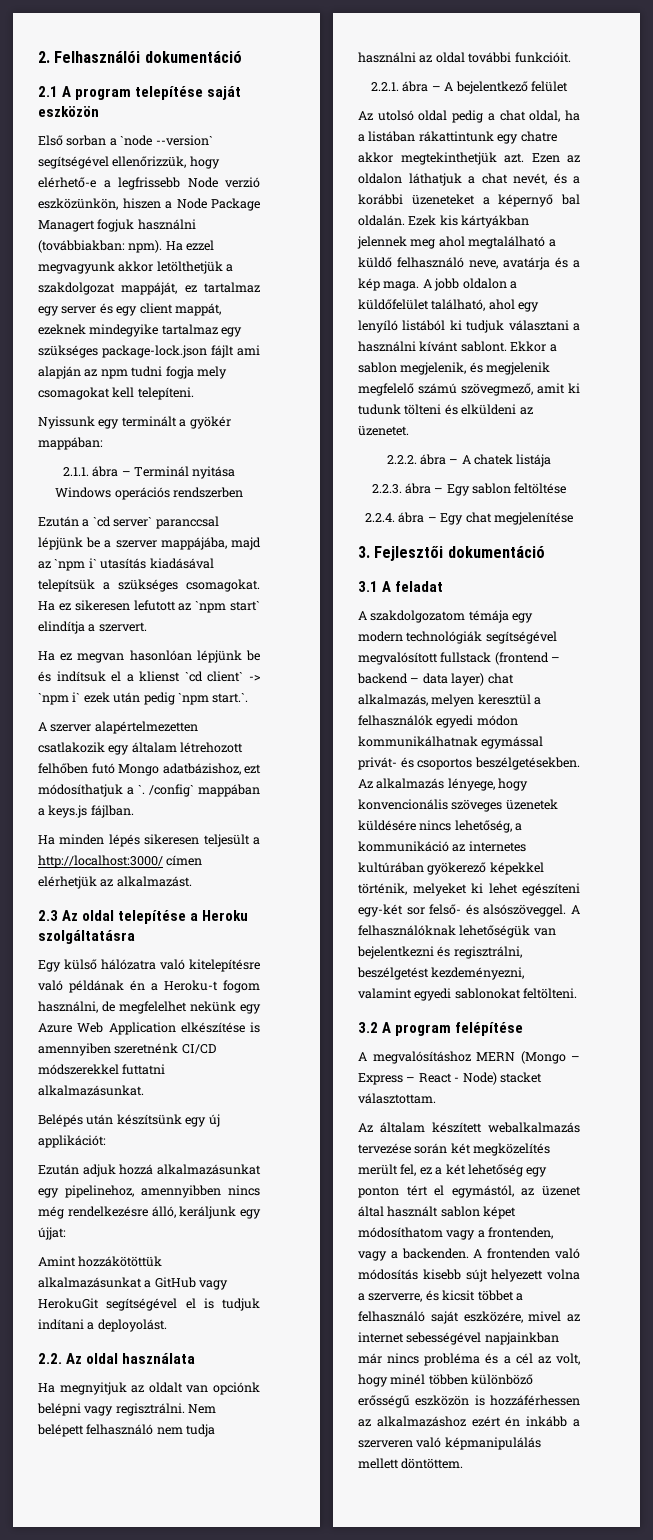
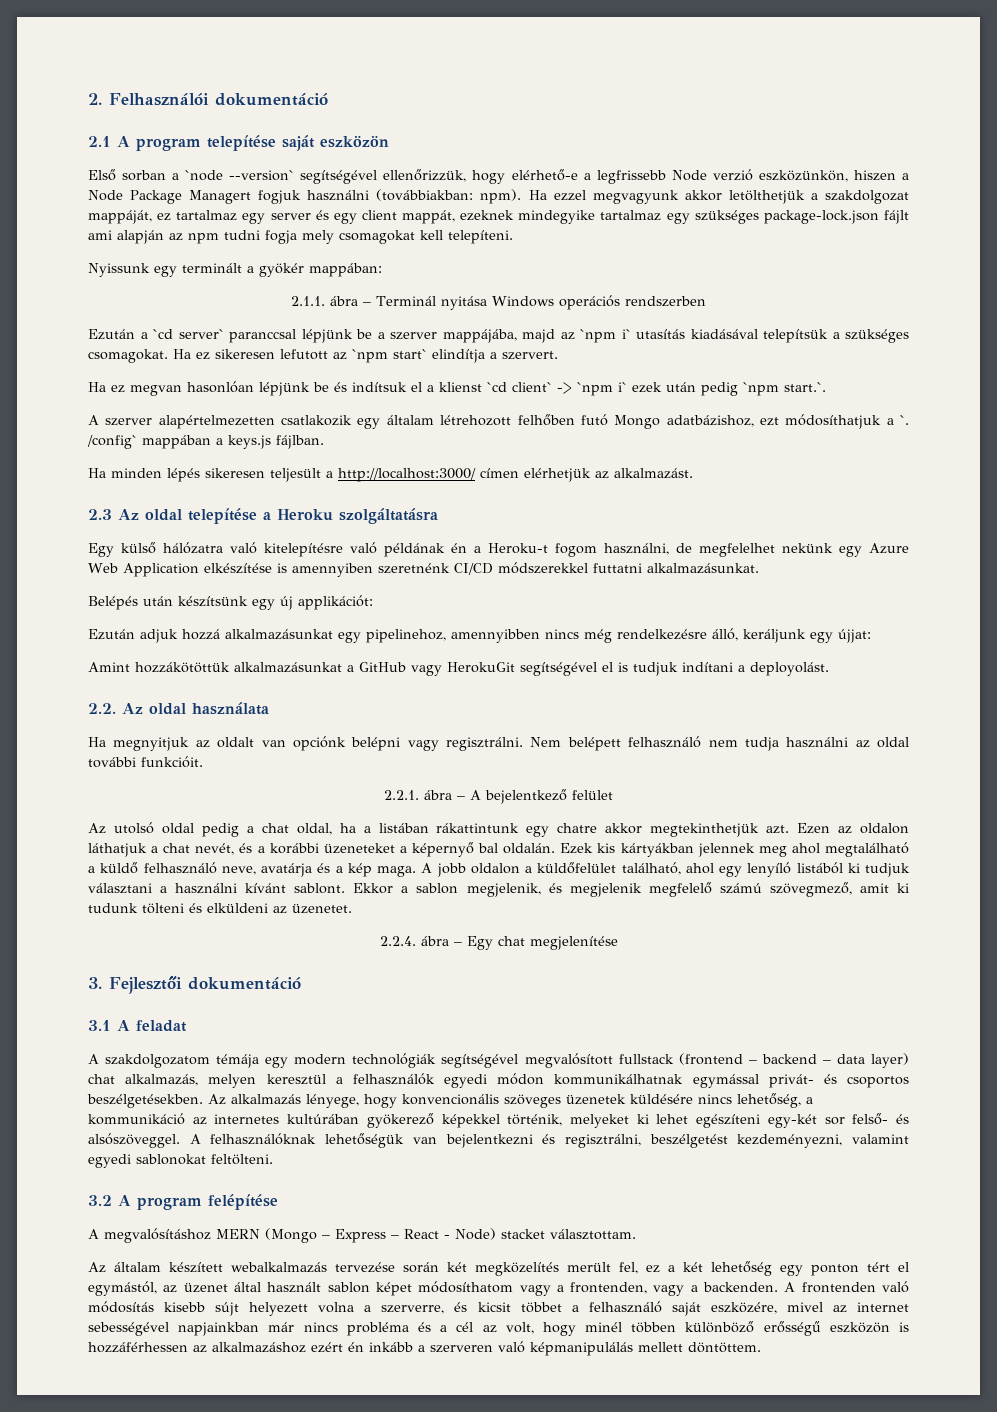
- 2.2.2. ábra – A chatek listája
- 2.2.3. ábra – Egy sablon feltöltése

